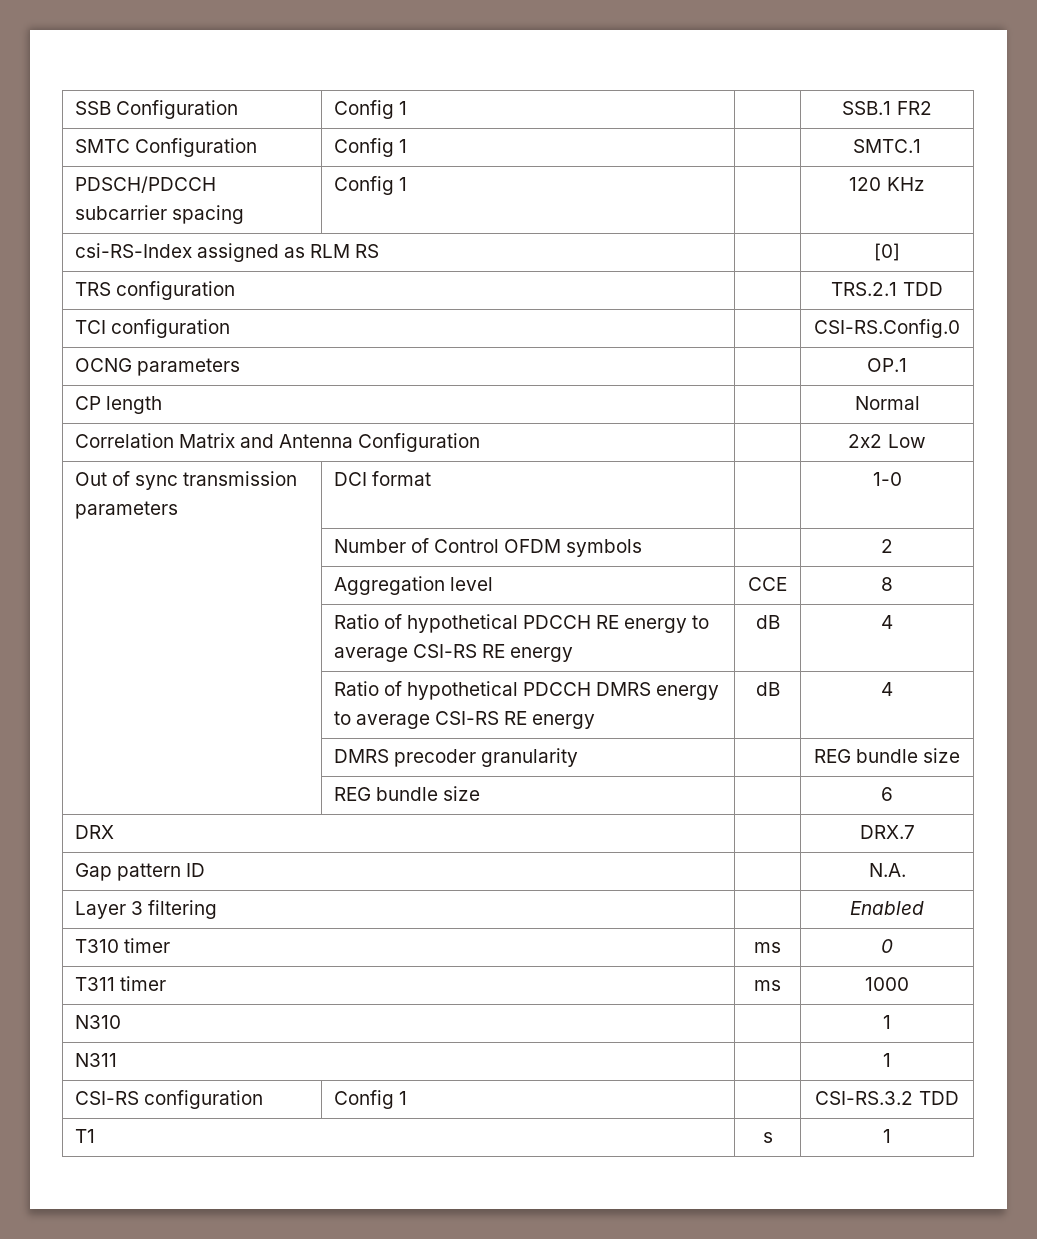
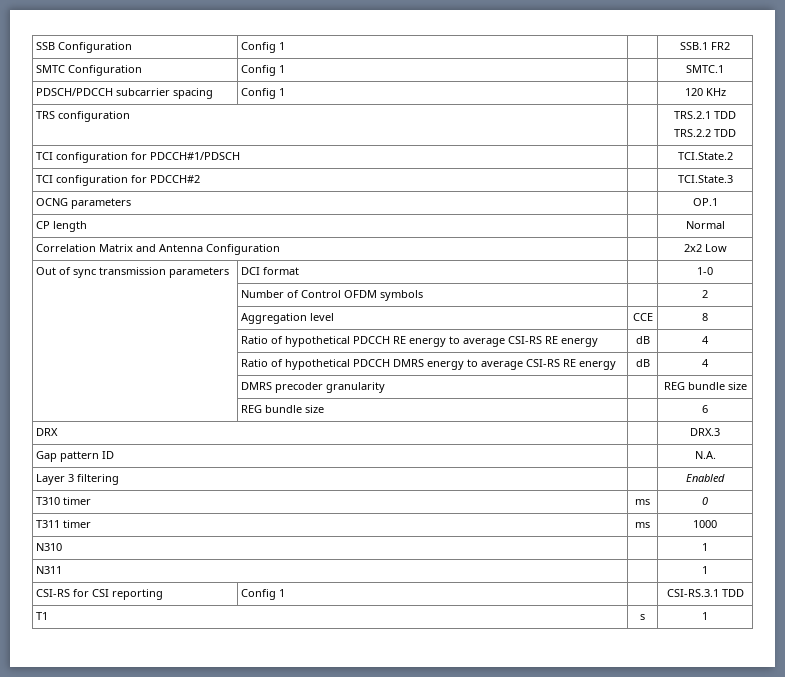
- csi-RS-Index assigned as RLM RS | | [0]
  TRS configuration | | TRS.2.1 TDD
- TCI configuration | | CSI-RS.Config.0
+ TRS.2.2 TDD
+ TCI configuration for PDCCH#1/PDSCH | | TCI.State.2
+ TCI configuration for PDCCH#2 | | TCI.State.3
- DRX | | DRX.7
+ DRX | | DRX.3
- CSI-RS configuration | Config 1 | | CSI-RS.3.2 TDD
+ CSI-RS for CSI reporting | Config 1 | | CSI-RS.3.1 TDD

